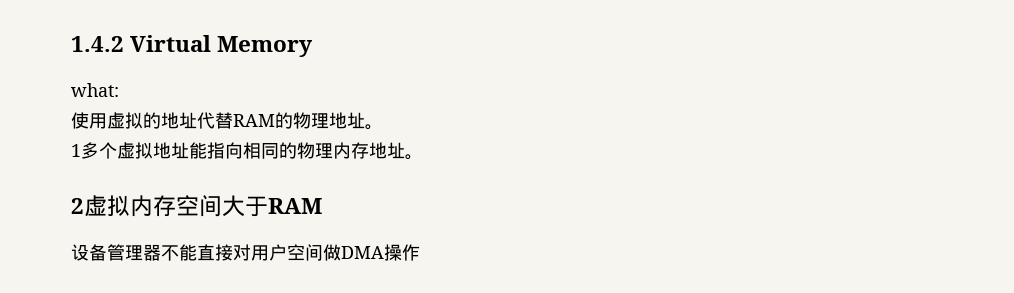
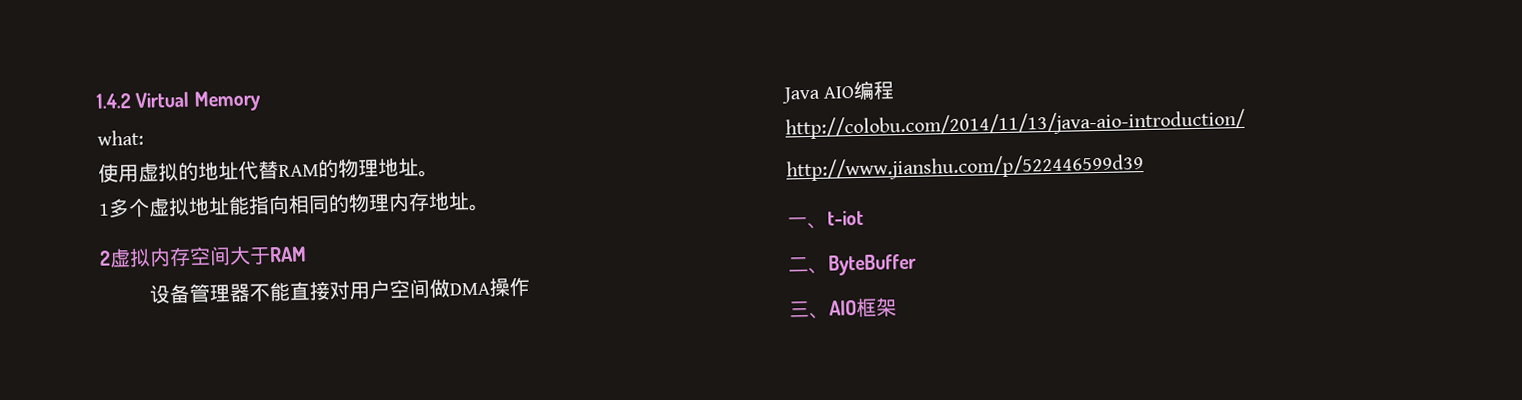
+ Java AIO编程
+ http://colobu.com/2014/11/13/java-aio-introduction/
+ http://www.jianshu.com/p/522446599d39
+ 一、t-iot
+ 二、ByteBuffer
+ 三、AIO框架

